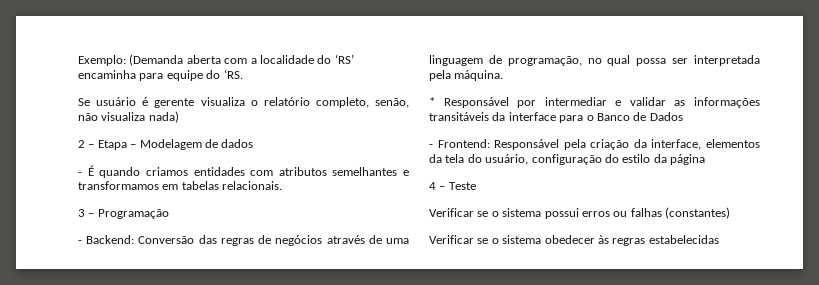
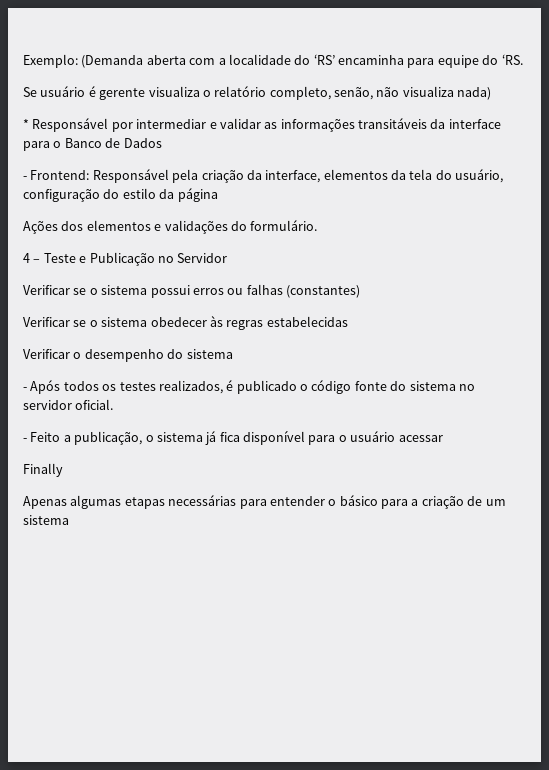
- 2 – Etapa – Modelagem de dados
- - É quando criamos entidades com atributos semelhantes e transformamos em tabelas relacionais.
- 3 – Programação
- - Backend: Conversão das regras de negócios através de uma linguagem de programação, no qual possa ser interpretada pela máquina.
+ Ações dos elementos e validações do formulário.
- 4 – Teste
+ 4 – Teste e Publicação no Servidor
+ Verificar o desempenho do sistema
+ - Após todos os testes realizados, é publicado o código fonte do sistema no servidor oficial.
+ - Feito a publicação, o sistema já fica disponível para o usuário acessar
+ Finally
+ Apenas algumas etapas necessárias para entender o básico para a criação de um sistema

